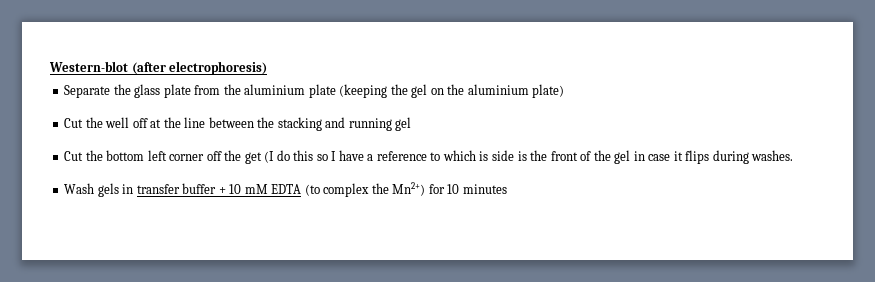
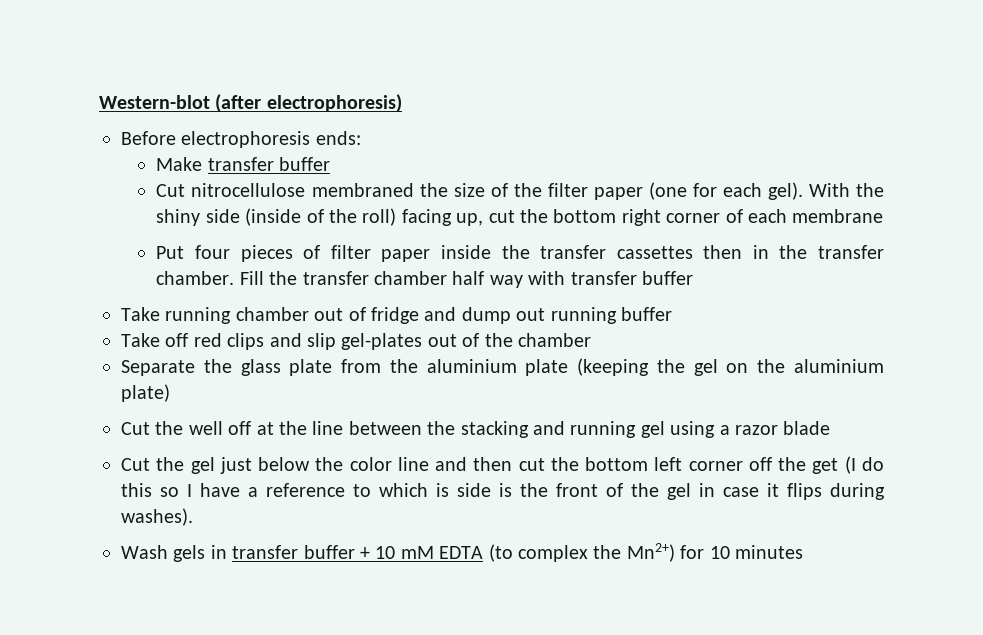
+ Before electrophoresis ends:
+ Make transfer buffer
+ Cut nitrocellulose membraned the size of the filter paper (one for each gel). With the shiny side (inside of the roll) facing up, cut the bottom right corner of each membrane
+ Put four pieces of filter paper inside the transfer cassettes then in the transfer chamber. Fill the transfer chamber half way with transfer buffer
+ Take running chamber out of fridge and dump out running buffer
+ Take off red clips and slip gel-plates out of the chamber
- Cut the well off at the line between the stacking and running gel
- Cut the bottom left corner off the get (I do this so I have a reference to which is side is the front of the gel in case it flips during washes.
+ Cut the well off at the line between the stacking and running gel using a razor blade
+ Cut the gel just below the color line and then cut the bottom left corner off the get (I do this so I have a reference to which is side is the front of the gel in case it flips during washes).

